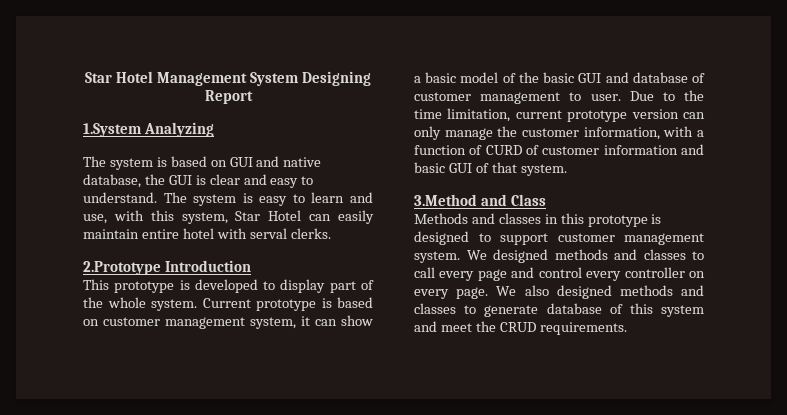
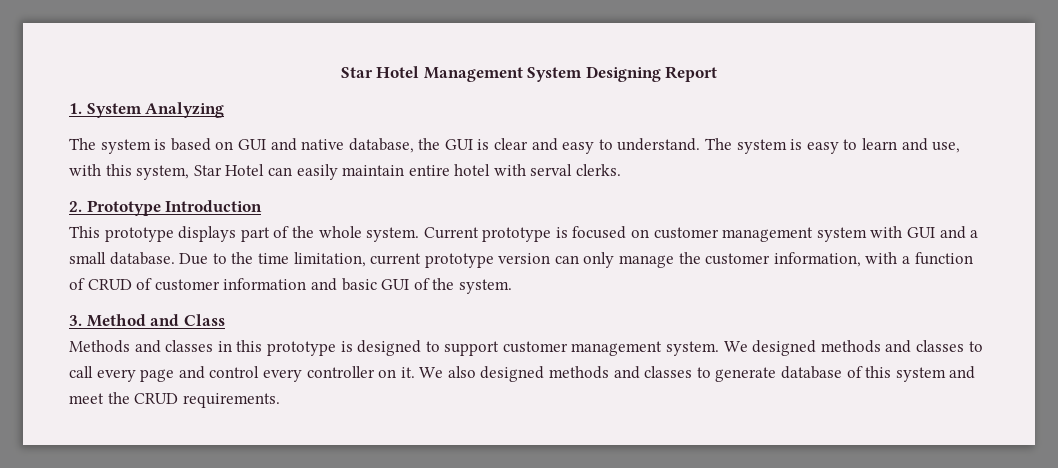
- 1.System Analyzing
+ 1. System Analyzing
- 2.Prototype Introduction
+ 2. Prototype Introduction
- This prototype is developed to display part of the whole system.
+ This prototype displays part of the whole system.
- Current prototype is based on customer management system, it can show a basic model of the basic GUI and database of customer management to user.
+ Current prototype is focused on customer management system with GUI and a small database.
- Due to the time limitation, current prototype version can only manage the customer information, with a function of CURD of customer information and basic GUI of that system.
+ Due to the time limitation, current prototype version can only manage the customer information, with a function of CRUD of customer information and basic GUI of the system.
- 3.Method and Class
+ 3. Method and Class
- We designed methods and classes to call every page and control every controller on every page.
+ We designed methods and classes to call every page and control every controller on it.

